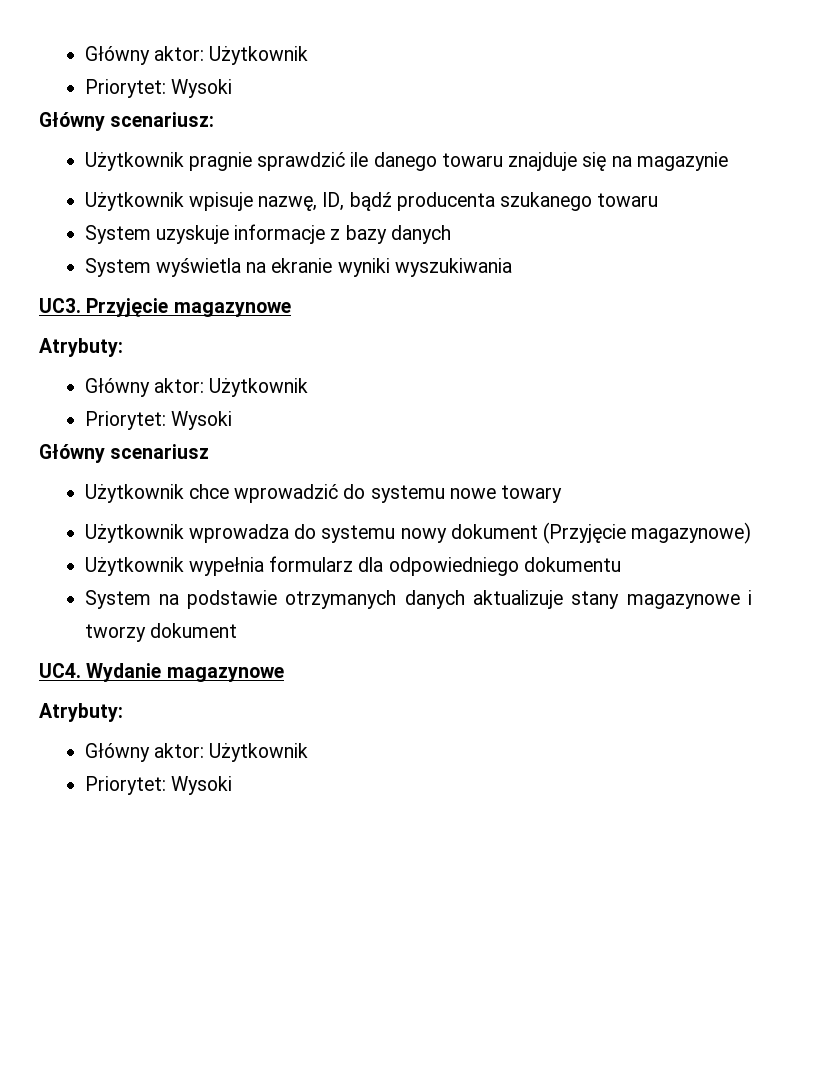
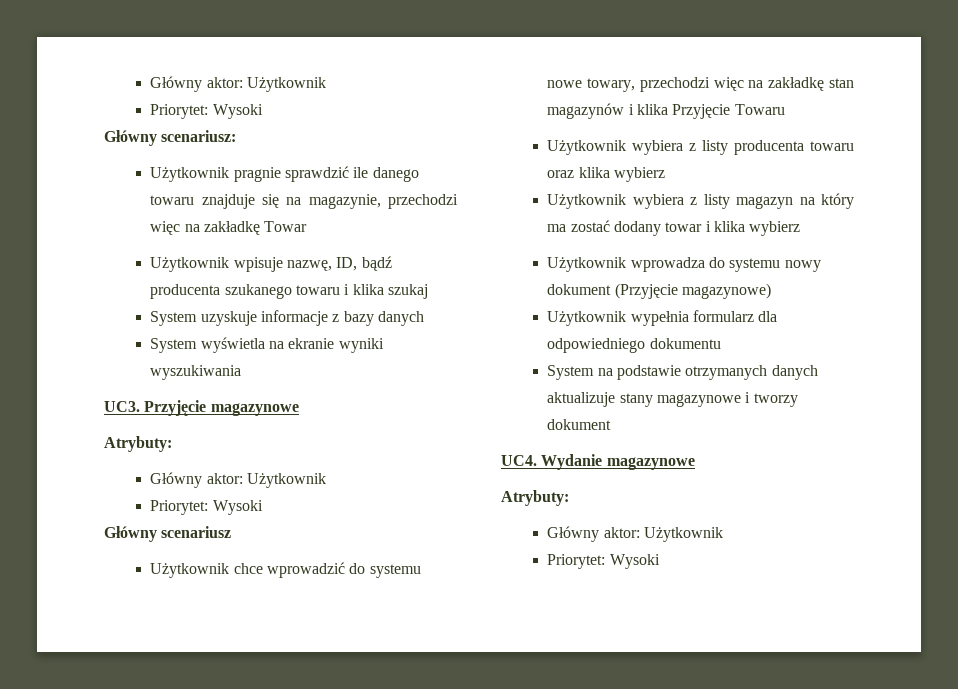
- Użytkownik pragnie sprawdzić ile danego towaru znajduje się na magazynie
+ Użytkownik pragnie sprawdzić ile danego towaru znajduje się na magazynie, przechodzi więc na zakładkę Towar
- Użytkownik wpisuje nazwę, ID, bądź producenta szukanego towaru
+ Użytkownik wpisuje nazwę, ID, bądź producenta szukanego towaru i klika szukaj
- Użytkownik chce wprowadzić do systemu nowe towary
+ Użytkownik chce wprowadzić do systemu nowe towary, przechodzi więc na zakładkę stan magazynów i klika Przyjęcie Towaru
+ Użytkownik wybiera z listy producenta towaru oraz klika wybierz
+ Użytkownik wybiera z listy magazyn na który ma zostać dodany towar i klika wybierz

